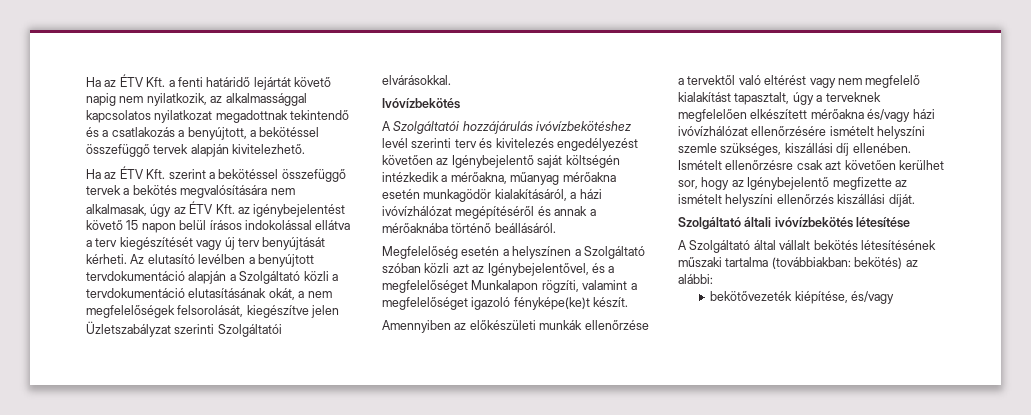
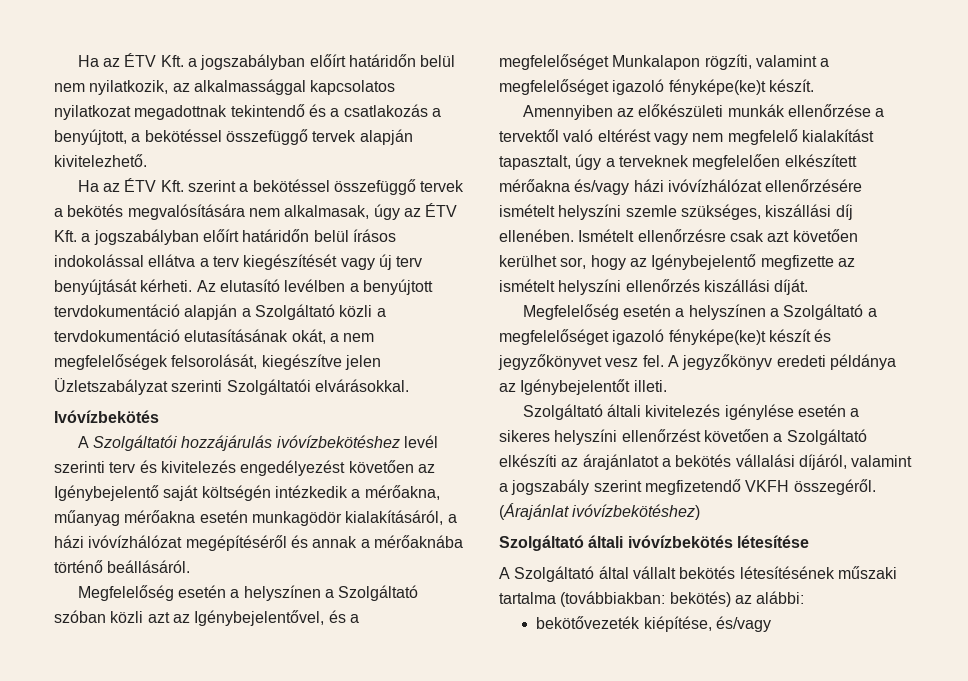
- Ha az ÉTV Kft. a fenti határidő lejártát követő napig nem nyilatkozik, az alkalmassággal kapcsolatos nyilatkozat megadottnak tekintendő és a csatlakozás a benyújtott, a bekötéssel összefüggő tervek alapján kivitelezhető.
+ Ha az ÉTV Kft. a jogszabályban előírt határidőn belül nem nyilatkozik, az alkalmassággal kapcsolatos nyilatkozat megadottnak tekintendő és a csatlakozás a benyújtott, a bekötéssel összefüggő tervek alapján kivitelezhető.
- Ha az ÉTV Kft. szerint a bekötéssel összefüggő tervek a bekötés megvalósítására nem alkalmasak, úgy az ÉTV Kft. az igénybejelentést követő 15 napon belül írásos indokolással ellátva a terv kiegészítését vagy új terv benyújtását kérheti.
+ Ha az ÉTV Kft. szerint a bekötéssel összefüggő tervek a bekötés megvalósítására nem alkalmasak, úgy az ÉTV Kft. a jogszabályban előírt határidőn belül írásos indokolással ellátva a terv kiegészítését vagy új terv benyújtását kérheti.
+ Megfelelőség esetén a helyszínen a Szolgáltató a megfelelőséget igazoló fényképe(ke)t készít és jegyzőkönyvet vesz fel. A jegyzőkönyv eredeti példánya az Igénybejelentőt illeti.
+ Szolgáltató általi kivitelezés igénylése esetén a sikeres helyszíni ellenőrzést követően a Szolgáltató elkészíti az árajánlatot a bekötés vállalási díjáról, valamint a jogszabály szerint megfizetendő VKFH összegéről. (Árajánlat ivóvízbekötéshez)

